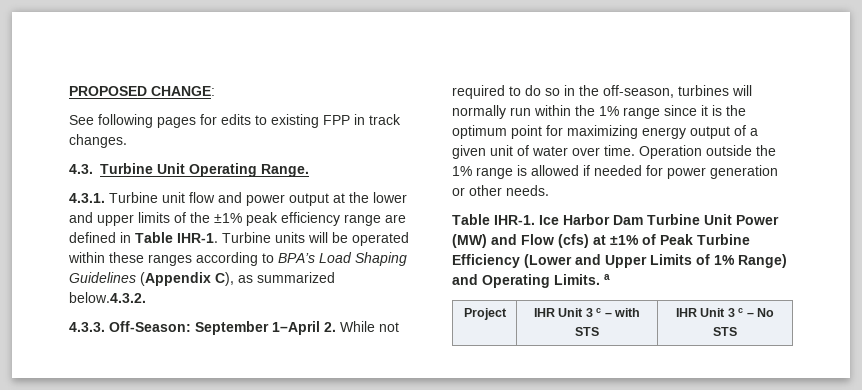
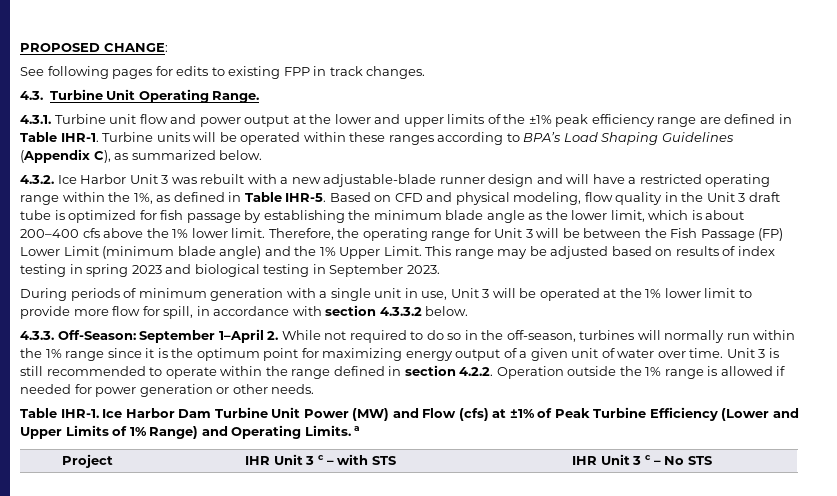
- Turbine units will be operated within these ranges according to BPA’s Load Shaping Guidelines (Appendix C), as summarized below.4.3.2.
+ Turbine units will be operated within these ranges according to BPA’s Load Shaping Guidelines (Appendix C), as summarized below.
+ 4.3.2. Ice Harbor Unit 3 was rebuilt with a new adjustable-blade runner design and will have a restricted operating range within the 1%, as defined in Table IHR-5. Based on CFD and physical modeling, flow quality in the Unit 3 draft tube is optimized for fish passage by establishing the minimum blade angle as the lower limit, which is about 200–400 cfs above the 1% lower limit. Therefore, the operating range for Unit 3 will be between the Fish Passage (FP) Lower Limit (minimum blade angle) and the 1% Upper Limit. This range may be adjusted based on results of index testing in spring 2023 and biological testing in September 2023.
+ During periods of minimum generation with a single unit in use, Unit 3 will be operated at the 1% lower limit to provide more flow for spill, in accordance with section 4.3.3.2 below.
- Operation outside the 1% range is allowed if needed for power generation or other needs.
+ Unit 3 is still recommended to operate within the range defined in section 4.2.2. Operation outside the 1% range is allowed if needed for power generation or other needs.

